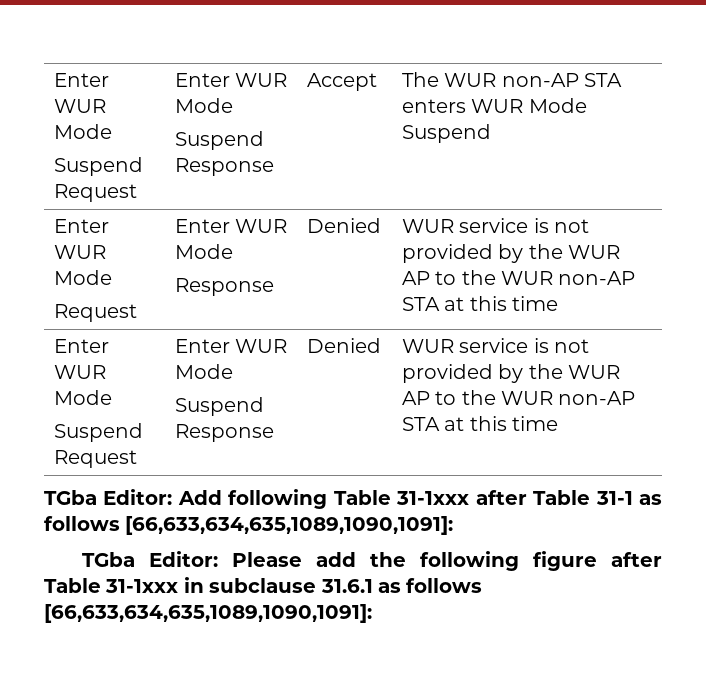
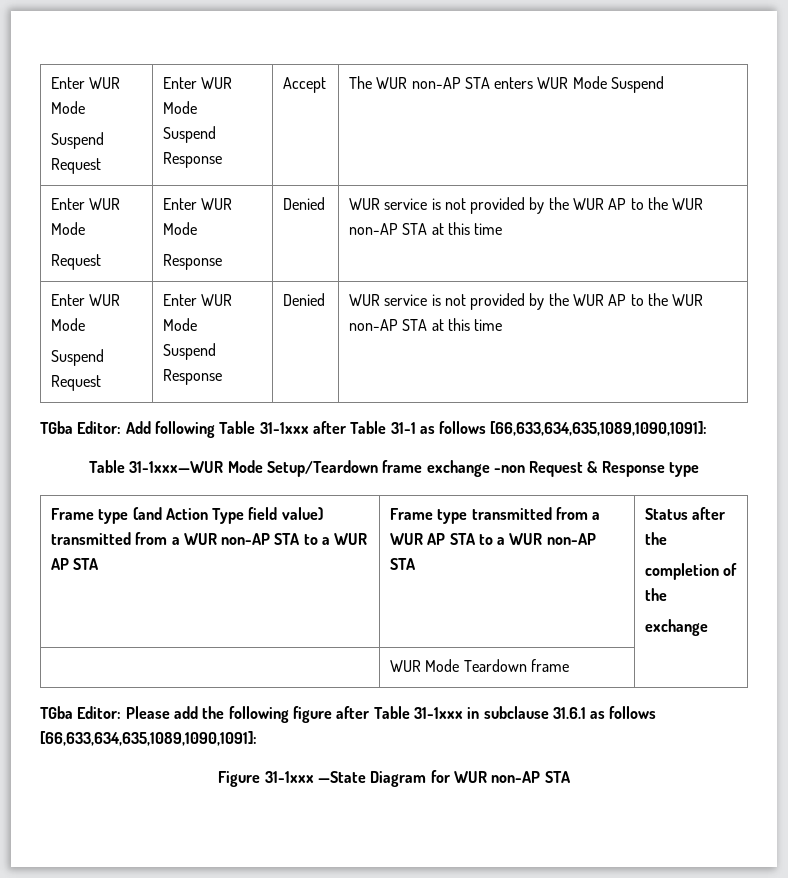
+ Table 31-1xxx—WUR Mode Setup/Teardown frame exchange -non Request & Response type
+ Frame type (and Action Type field value) transmitted from a WUR non-AP STA to a WUR AP STA | Frame type transmitted from a WUR AP STA to a WUR non-AP STA | Status after the
+ completion of the
+ exchange
+ | WUR Mode Teardown frame |
+ Figure 31-1xxx —State Diagram for WUR non-AP STA

